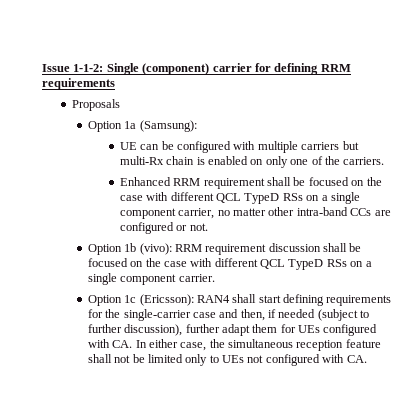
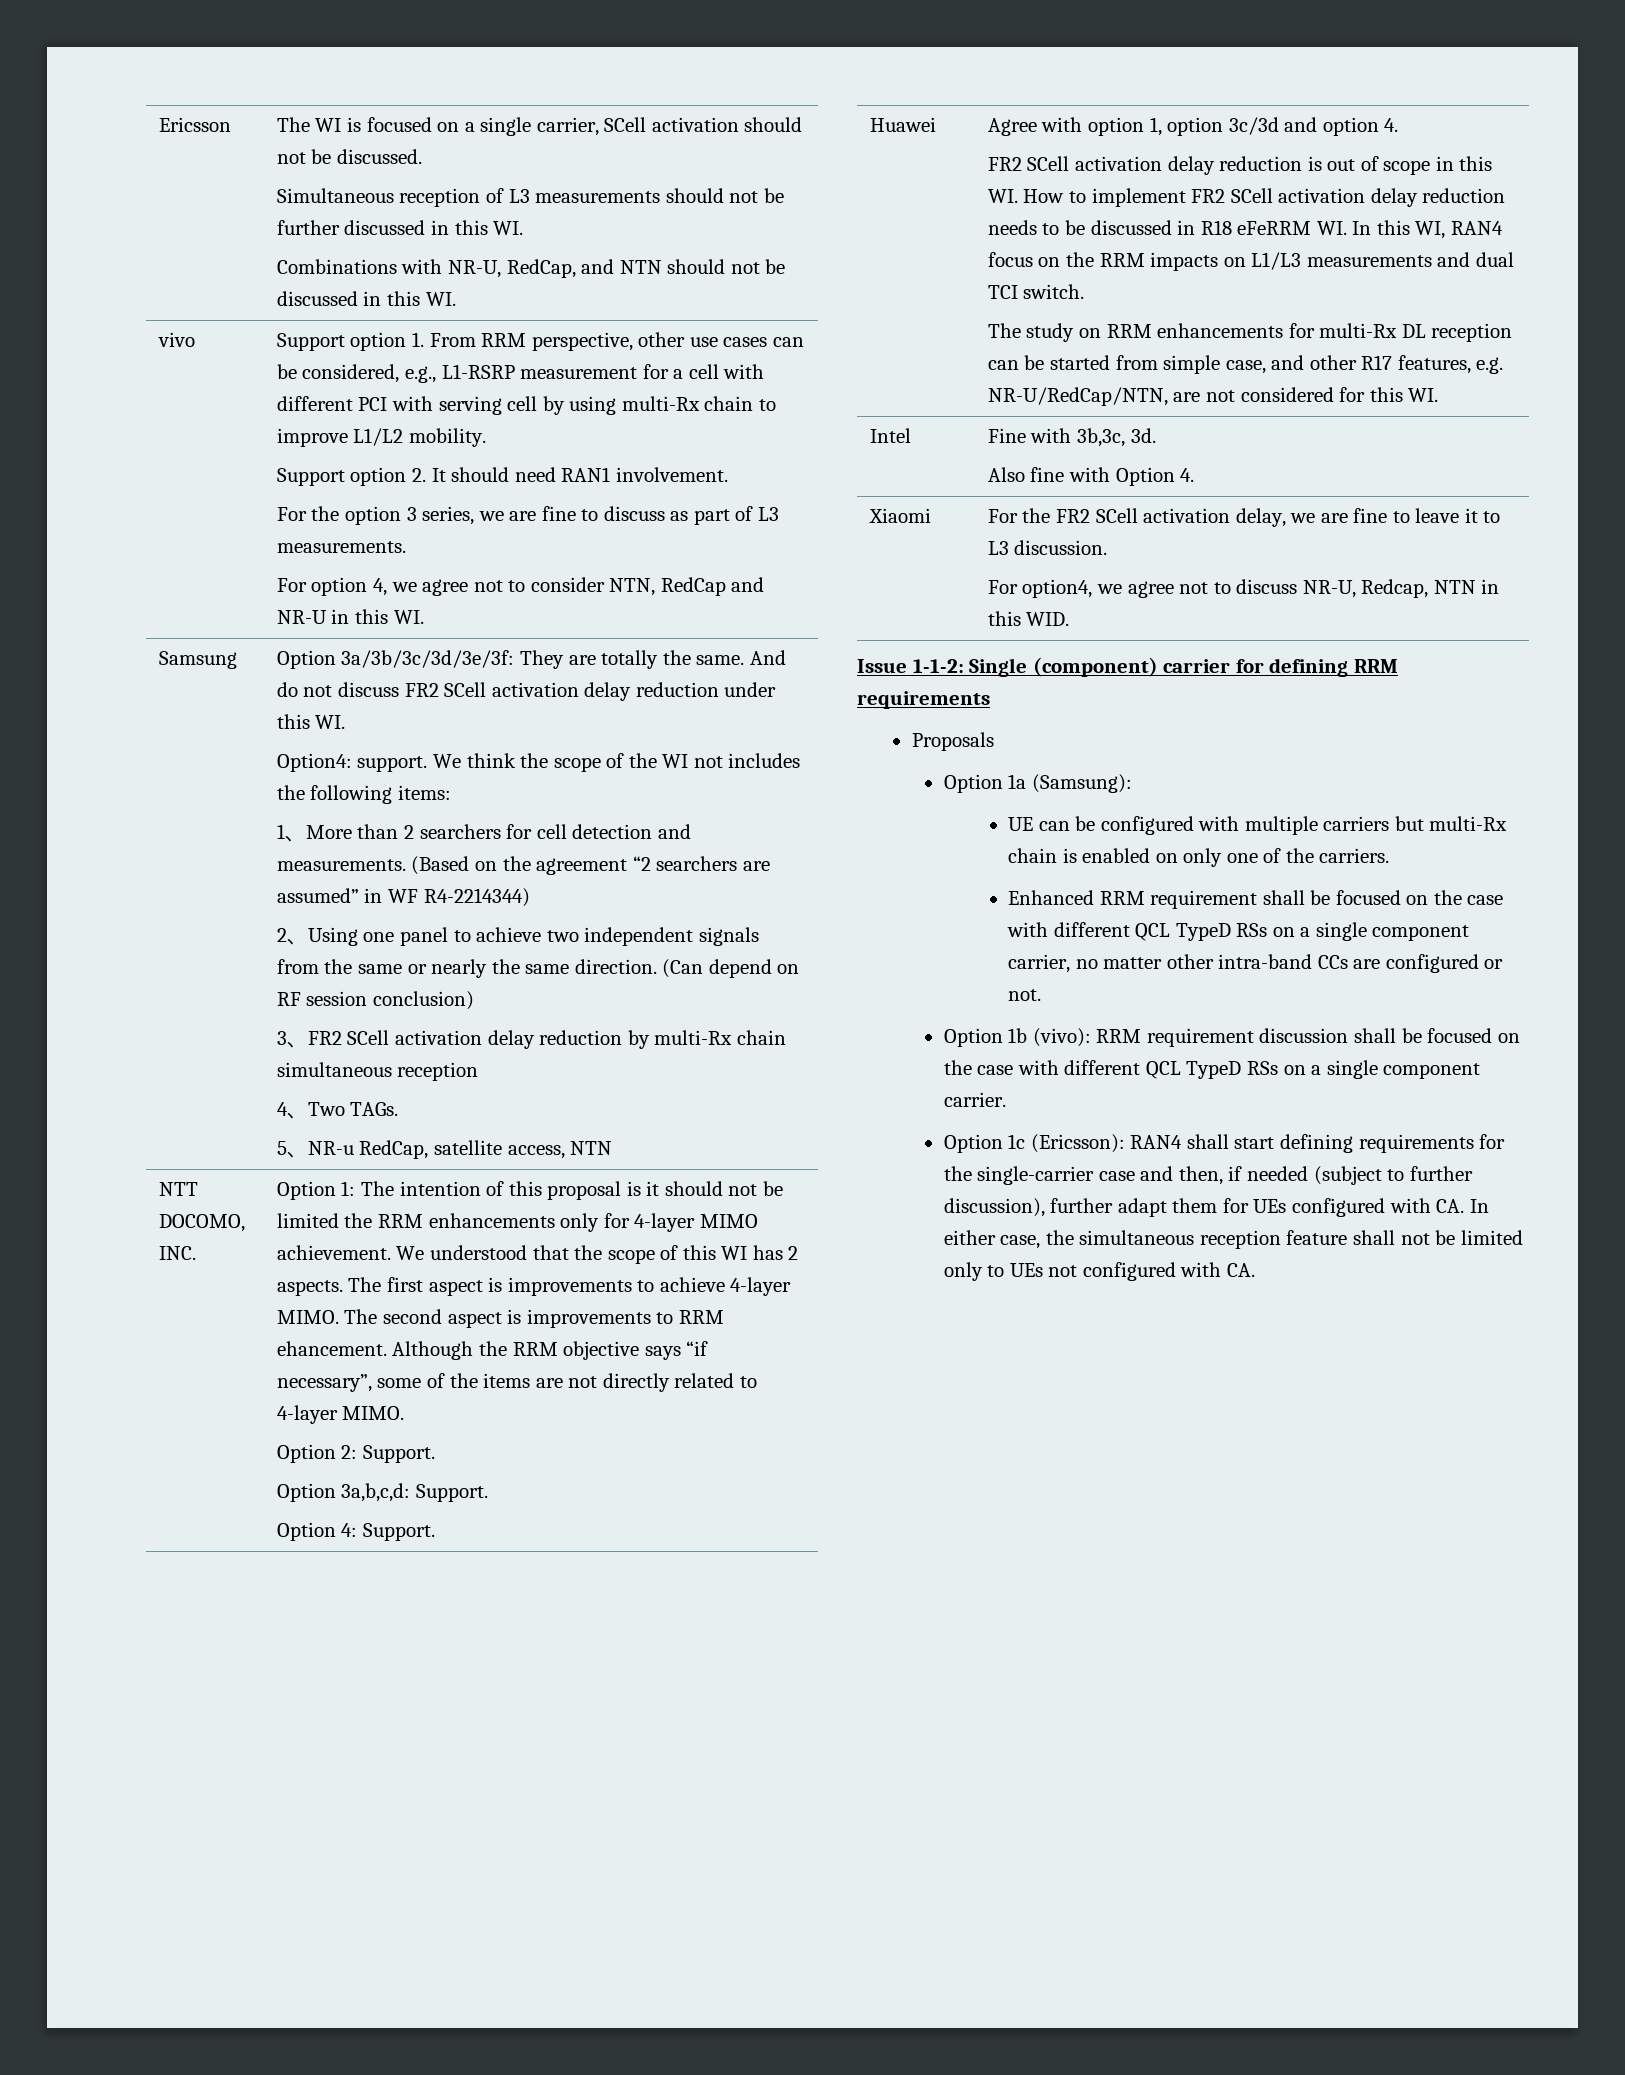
+ Ericsson | The WI is focused on a single carrier, SCell activation should not be discussed.
+ Simultaneous reception of L3 measurements should not be further discussed in this WI.
+ Combinations with NR-U, RedCap, and NTN should not be discussed in this WI.
+ vivo | Support option 1. From RRM perspective, other use cases can be considered, e.g., L1-RSRP measurement for a cell with different PCI with serving cell by using multi-Rx chain to improve L1/L2 mobility.
+ Support option 2. It should need RAN1 involvement.
+ For the option 3 series, we are fine to discuss as part of L3 measurements.
+ For option 4, we agree not to consider NTN, RedCap and NR-U in this WI.
+ Samsung | Option 3a/3b/3c/3d/3e/3f: They are totally the same. And do not discuss FR2 SCell activation delay reduction under this WI.
+ Option4: support. We think the scope of the WI not includes the following items:
+ 1、More than 2 searchers for cell detection and measurements. (Based on the agreement “2 searchers are assumed” in WF R4-2214344)
+ 2、Using one panel to achieve two independent signals from the same or nearly the same direction. (Can depend on RF session conclusion)
+ 3、FR2 SCell activation delay reduction by multi-Rx chain simultaneous reception
+ 4、Two TAGs.
+ 5、NR-u RedCap, satellite access, NTN
+ NTT DOCOMO, INC. | Option 1: The intention of this proposal is it should not be limited the RRM enhancements only for 4-layer MIMO achievement. We understood that the scope of this WI has 2 aspects. The first aspect is improvements to achieve 4-layer MIMO. The second aspect is improvements to RRM ehancement. Although the RRM objective says “if necessary”, some of the items are not directly related to 4-layer MIMO.
+ Option 2: Support.
+ Option 3a,b,c,d: Support.
+ Option 4: Support.
+ Huawei | Agree with option 1, option 3c/3d and option 4.
+ FR2 SCell activation delay reduction is out of scope in this WI. How to implement FR2 SCell activation delay reduction needs to be discussed in R18 eFeRRM WI. In this WI, RAN4 focus on the RRM impacts on L1/L3 measurements and dual TCI switch.
+ The study on RRM enhancements for multi-Rx DL reception can be started from simple case, and other R17 features, e.g. NR-U/RedCap/NTN, are not considered for this WI.
+ Intel | Fine with 3b,3c, 3d.
+ Also fine with Option 4.
+ Xiaomi | For the FR2 SCell activation delay, we are fine to leave it to L3 discussion.
+ For option4, we agree not to discuss NR-U, Redcap, NTN in this WID.

